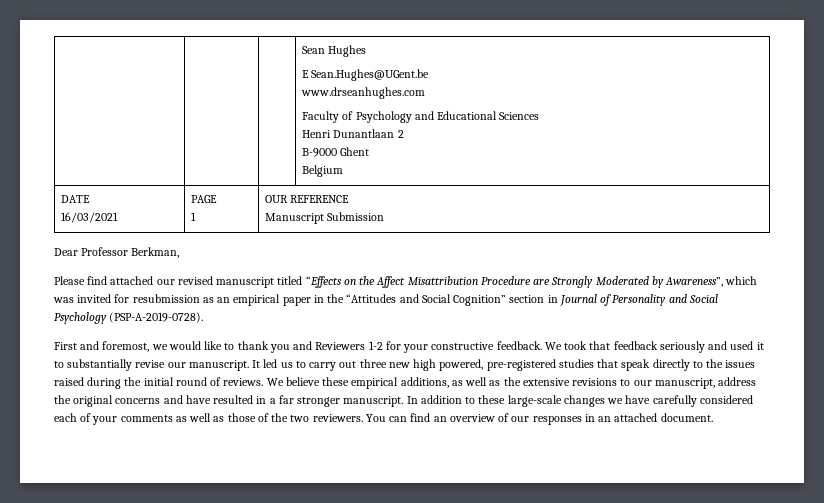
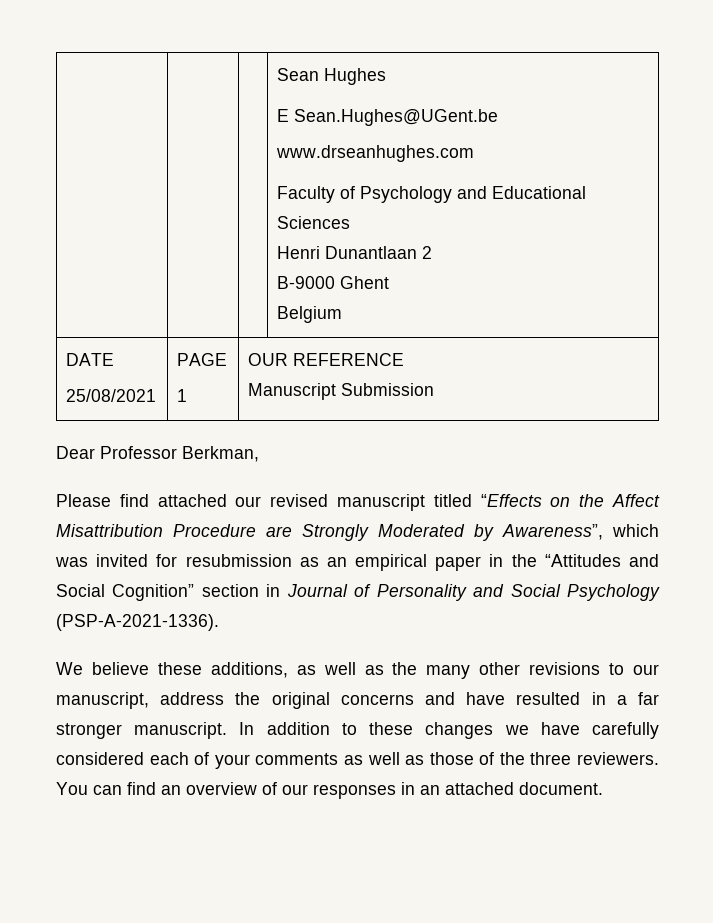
  DATE
- 16/03/2021 | PAGE
+ 25/08/2021 | PAGE
- Please find attached our revised manuscript titled “Effects on the Affect Misattribution Procedure are Strongly Moderated by Awareness”, which was invited for resubmission as an empirical paper in the “Attitudes and Social Cognition” section in Journal of Personality and Social Psychology (PSP-A-2019-0728).
- First and foremost, we would like to thank you and Reviewers 1-2 for your constructive feedback. We took that feedback seriously and used it to substantially revise our manuscript. It led us to carry out three new high powered, pre-registered studies that speak directly to the issues raised during the initial round of reviews. We believe these empirical additions, as well as the extensive revisions to our manuscript, address the original concerns and have resulted in a far stronger manuscript.
+ Please find attached our revised manuscript titled “Effects on the Affect Misattribution Procedure are Strongly Moderated by Awareness”, which was invited for resubmission as an empirical paper in the “Attitudes and Social Cognition” section in Journal of Personality and Social Psychology (PSP-A-2021-1336).
+ We believe these additions, as well as the many other revisions to our manuscript, address the original concerns and have resulted in a far stronger manuscript.
- In addition to these large-scale changes we have carefully considered each of your comments as well as those of the two reviewers.
+ In addition to these changes we have carefully considered each of your comments as well as those of the three reviewers.

